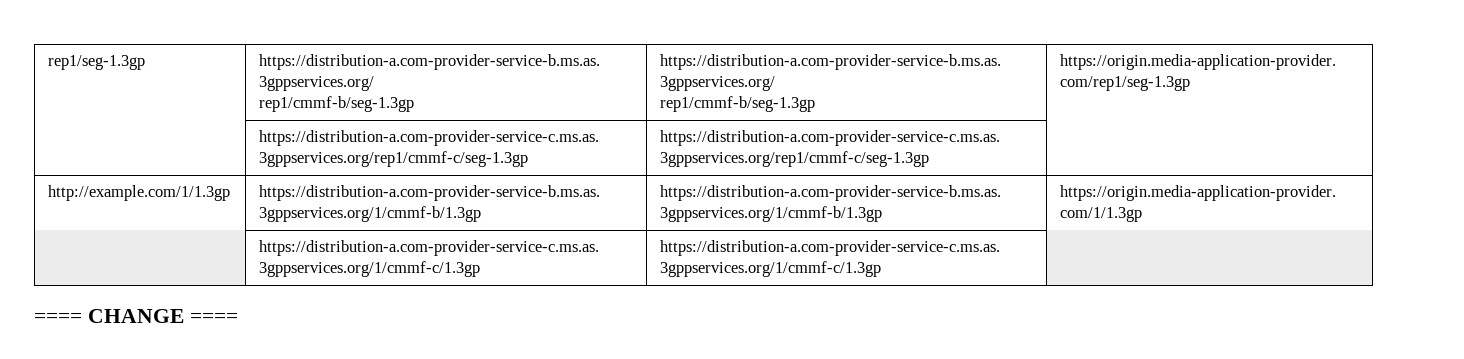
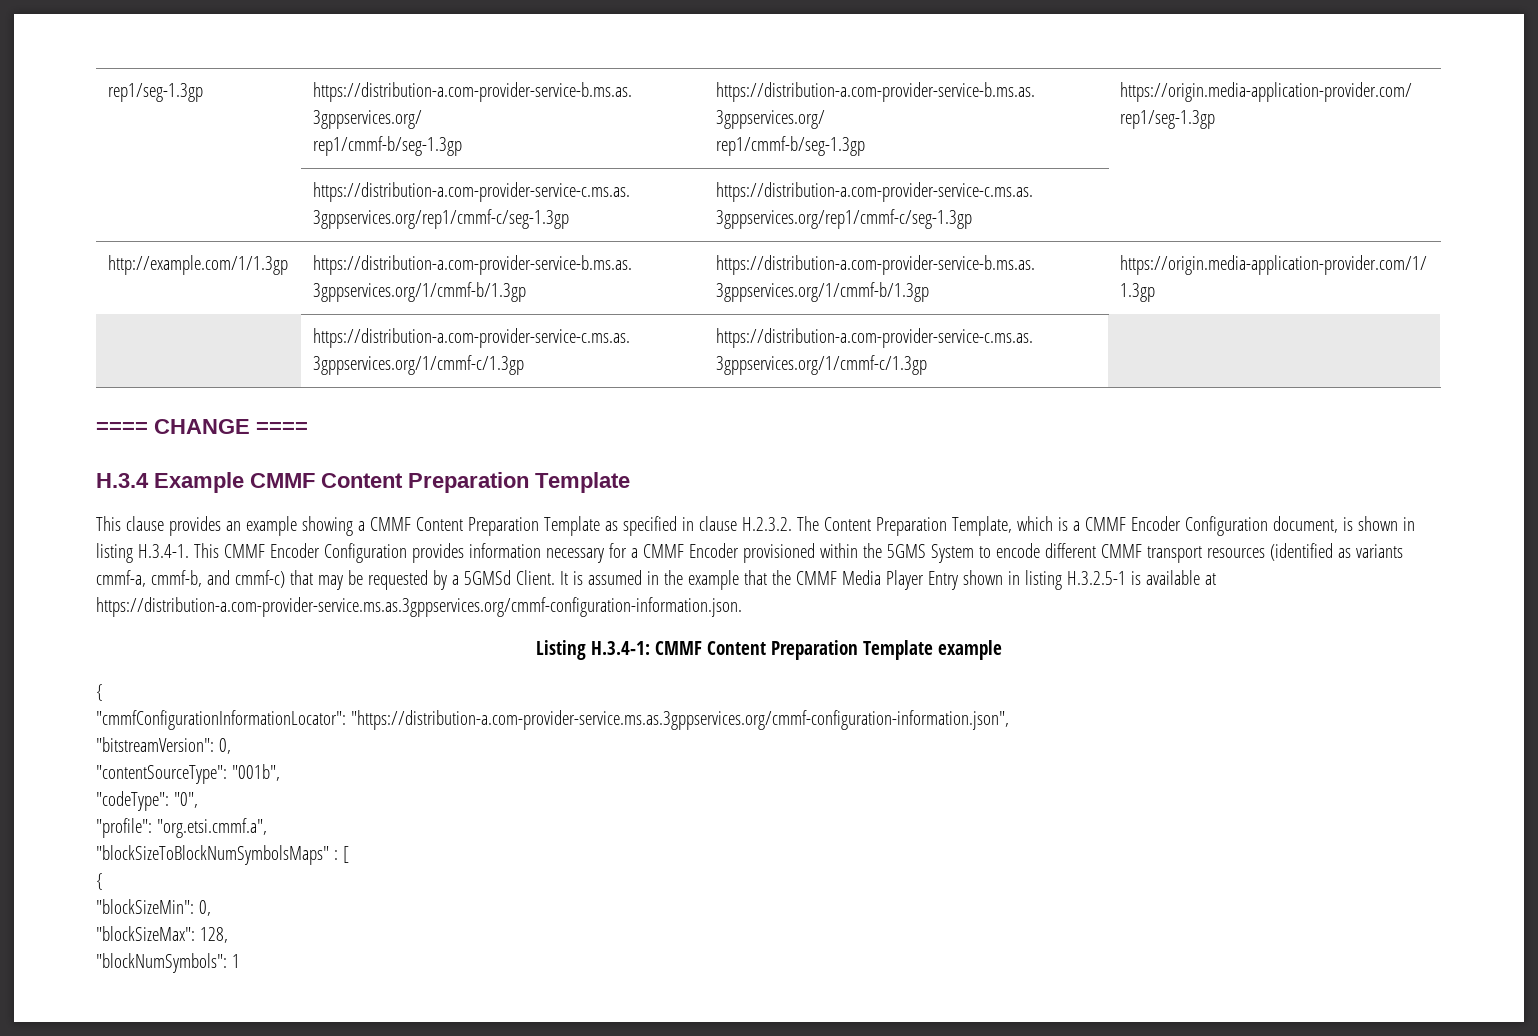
+ H.3.4 Example CMMF Content Preparation Template
+ This clause provides an example showing a CMMF Content Preparation Template as specified in clause H.2.3.2. The Content Preparation Template, which is a CMMF Encoder Configuration document, is shown in listing H.3.4-1. This CMMF Encoder Configuration provides information necessary for a CMMF Encoder provisioned within the 5GMS System to encode different CMMF transport resources (identified as variants cmmf-a, cmmf-b, and cmmf-c) that may be requested by a 5GMSd Client. It is assumed in the example that the CMMF Media Player Entry shown in listing H.3.2.5-1 is available at https://distribution-a.com-provider-service.ms.as.3gppservices.org/cmmf-configuration-information.json.
+ Listing H.3.4-1: CMMF Content Preparation Template example
+ {
+ "cmmfConfigurationInformationLocator": "https://distribution-a.com-provider-service.ms.as.3gppservices.org/cmmf-configuration-information.json",
+ "bitstreamVersion": 0,
+ "contentSourceType": "001b",
+ "codeType": "0",
+ "profile": "org.etsi.cmmf.a",
+ "blockSizeToBlockNumSymbolsMaps" : [
+ {
+ "blockSizeMin": 0,
+ "blockSizeMax": 128,
+ "blockNumSymbols": 1

